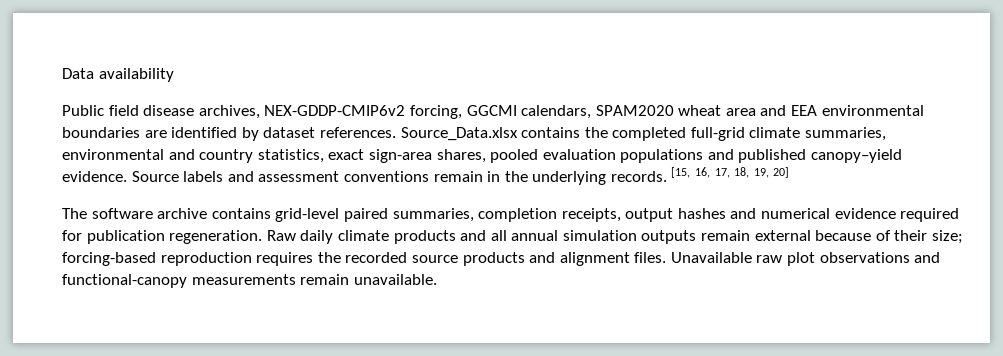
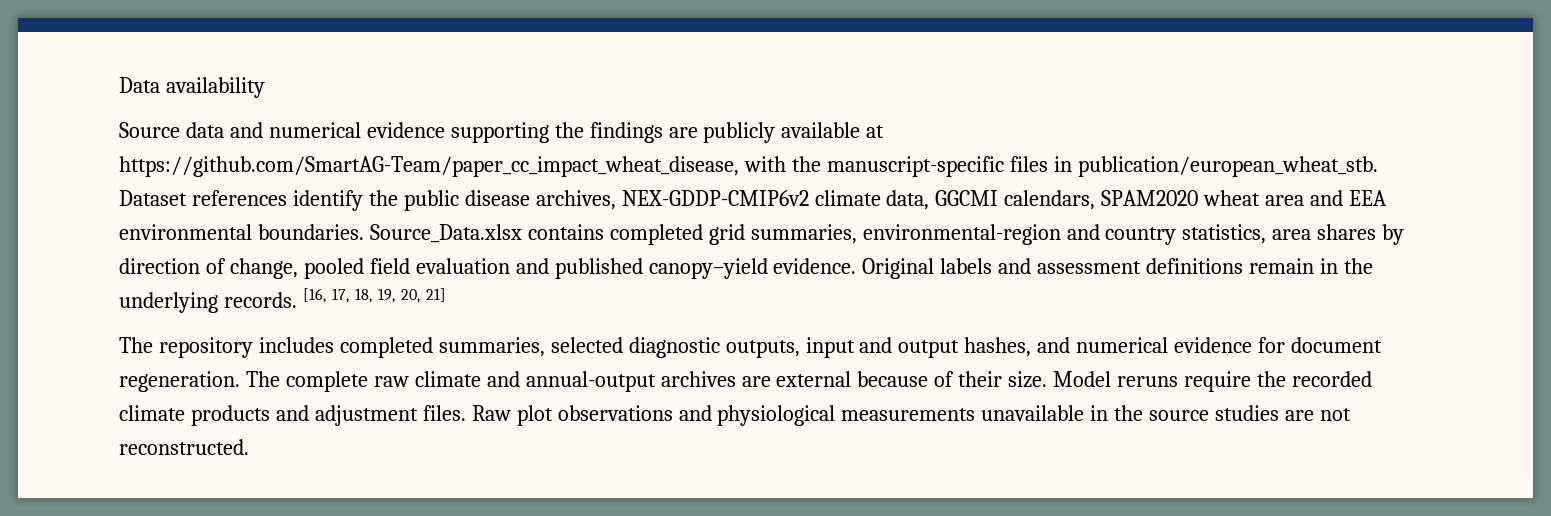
- Public field disease archives, NEX-GDDP-CMIP6v2 forcing, GGCMI calendars, SPAM2020 wheat area and EEA environmental boundaries are identified by dataset references. Source_Data.xlsx contains the completed full-grid climate summaries, environmental and country statistics, exact sign-area shares, pooled evaluation populations and published canopy–yield evidence.
+ Source data and numerical evidence supporting the findings are publicly available at https://github.com/SmartAG-Team/paper_cc_impact_wheat_disease, with the manuscript-specific files in publication/european_wheat_stb. Dataset references identify the public disease archives, NEX-GDDP-CMIP6v2 climate data, GGCMI calendars, SPAM2020 wheat area and EEA environmental boundaries. Source_Data.xlsx contains completed grid summaries, environmental-region and country statistics, area shares by direction of change, pooled field evaluation and published canopy–yield evidence.
- Source labels and assessment conventions remain in the underlying records.
+ Original labels and assessment definitions remain in the underlying records.
- [15, 16, 17, 18, 19, 20]
- The software archive contains grid-level paired summaries, completion receipts, output hashes and numerical evidence required for publication regeneration. Raw daily climate products and all annual simulation outputs remain external because of their size; forcing-based reproduction requires the recorded source products and alignment files. Unavailable raw plot observations and functional-canopy measurements remain unavailable.
+ [16, 17, 18, 19, 20, 21]
+ The repository includes completed summaries, selected diagnostic outputs, input and output hashes, and numerical evidence for document regeneration. The complete raw climate and annual-output archives are external because of their size. Model reruns require the recorded climate products and adjustment files. Raw plot observations and physiological measurements unavailable in the source studies are not reconstructed.

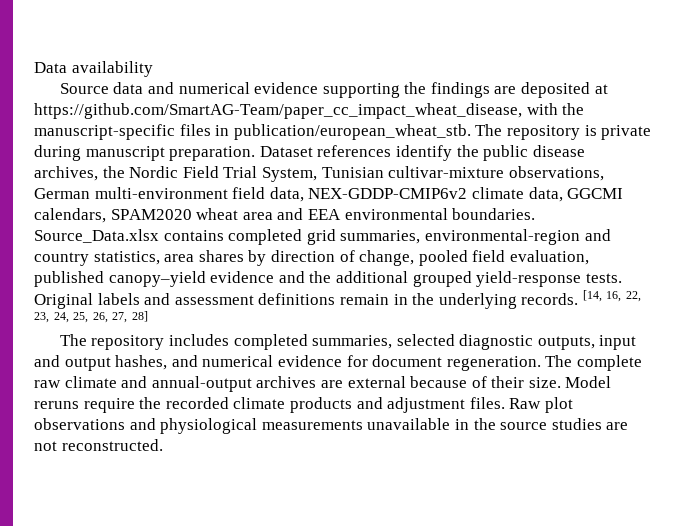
- Source data and numerical evidence supporting the findings are publicly available at https://github.com/SmartAG-Team/paper_cc_impact_wheat_disease, with the manuscript-specific files in publication/european_wheat_stb.
+ Source data and numerical evidence supporting the findings are deposited at https://github.com/SmartAG-Team/paper_cc_impact_wheat_disease, with the manuscript-specific files in publication/european_wheat_stb.
+ The repository is private during manuscript preparation.
- Dataset references identify the public disease archives, NEX-GDDP-CMIP6v2 climate data, GGCMI calendars, SPAM2020 wheat area and EEA environmental boundaries.
+ Dataset references identify the public disease archives, the Nordic Field Trial System, Tunisian cultivar-mixture observations, German multi-environment field data, NEX-GDDP-CMIP6v2 climate data, GGCMI calendars, SPAM2020 wheat area and EEA environmental boundaries.
- Source_Data.xlsx contains completed grid summaries, environmental-region and country statistics, area shares by direction of change, pooled field evaluation and published canopy–yield evidence.
+ Source_Data.xlsx contains completed grid summaries, environmental-region and country statistics, area shares by direction of change, pooled field evaluation, published canopy–yield evidence and the additional grouped yield-response tests.
- [16, 17, 18, 19, 20, 21]
+ [14, 16, 22, 23, 24, 25, 26, 27, 28]

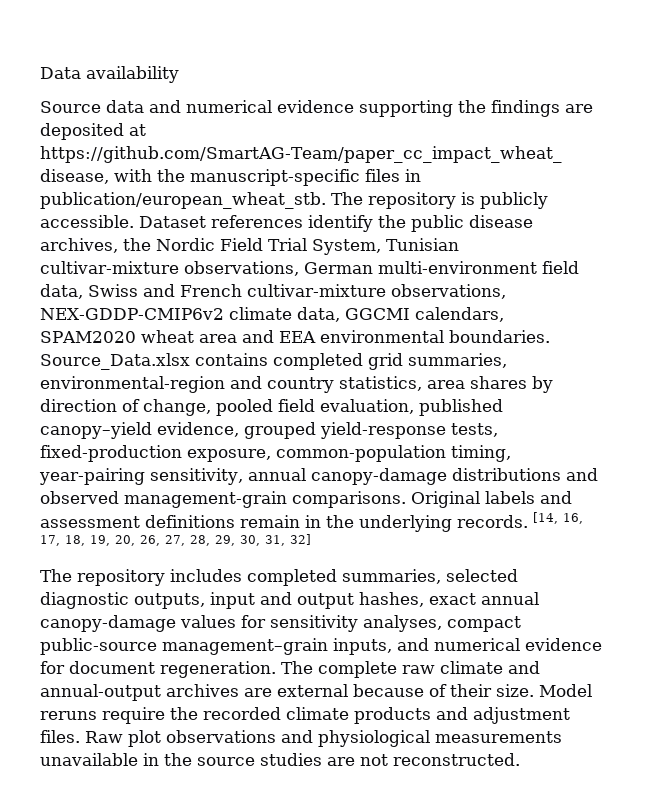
- The repository is private during manuscript preparation.
+ The repository is publicly accessible.
- Dataset references identify the public disease archives, the Nordic Field Trial System, Tunisian cultivar-mixture observations, German multi-environment field data, NEX-GDDP-CMIP6v2 climate data, GGCMI calendars, SPAM2020 wheat area and EEA environmental boundaries.
+ Dataset references identify the public disease archives, the Nordic Field Trial System, Tunisian cultivar-mixture observations, German multi-environment field data, Swiss and French cultivar-mixture observations, NEX-GDDP-CMIP6v2 climate data, GGCMI calendars, SPAM2020 wheat area and EEA environmental boundaries.
- Source_Data.xlsx contains completed grid summaries, environmental-region and country statistics, area shares by direction of change, pooled field evaluation, published canopy–yield evidence and the additional grouped yield-response tests.
+ Source_Data.xlsx contains completed grid summaries, environmental-region and country statistics, area shares by direction of change, pooled field evaluation, published canopy–yield evidence, grouped yield-response tests, fixed-production exposure, common-population timing, year-pairing sensitivity, annual canopy-damage distributions and observed management-grain comparisons.
- [14, 16, 22, 23, 24, 25, 26, 27, 28]
+ [14, 16, 17, 18, 19, 20, 26, 27, 28, 29, 30, 31, 32]
- The repository includes completed summaries, selected diagnostic outputs, input and output hashes, and numerical evidence for document regeneration.
+ The repository includes completed summaries, selected diagnostic outputs, input and output hashes, exact annual canopy-damage values for sensitivity analyses, compact public-source management–grain inputs, and numerical evidence for document regeneration.

